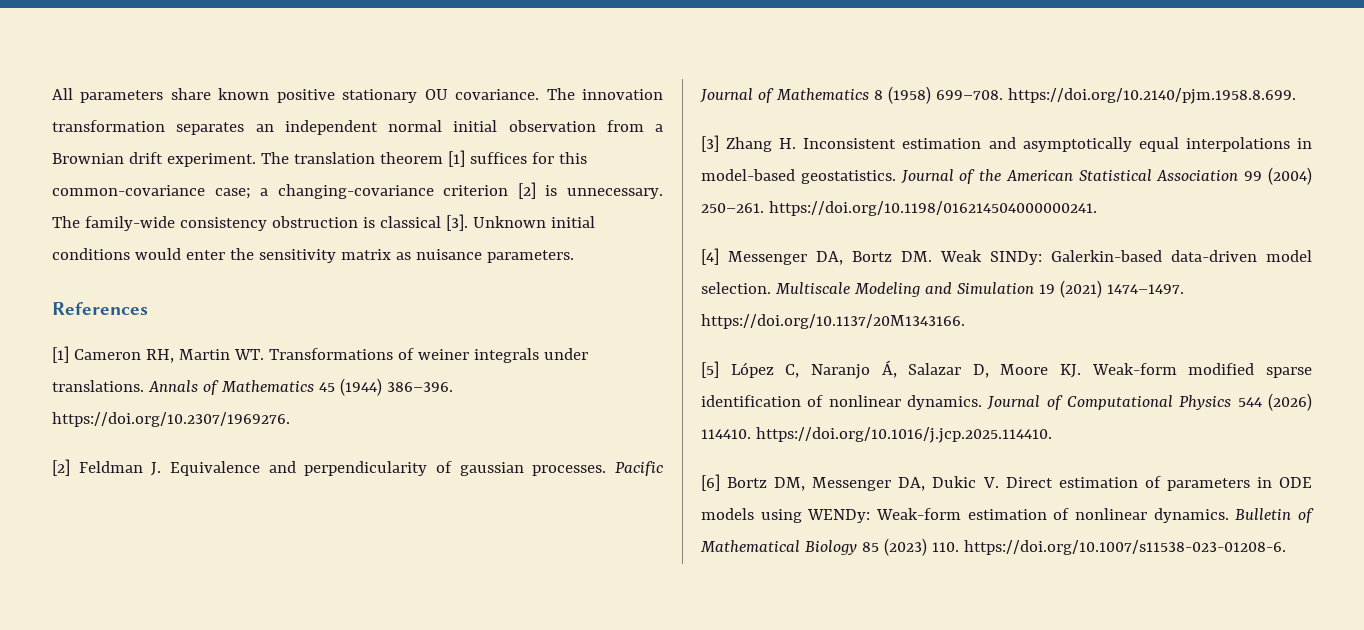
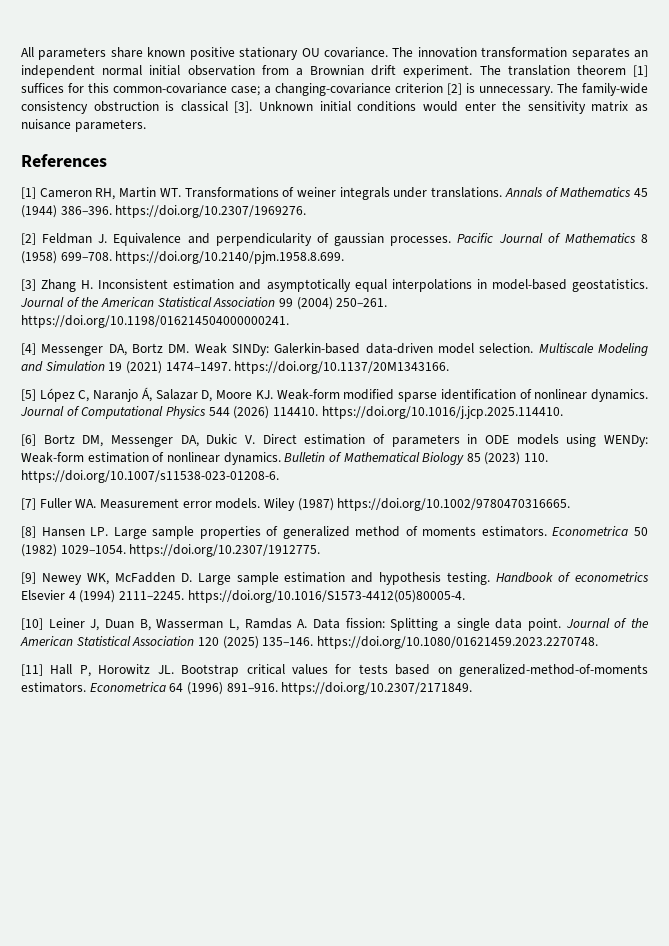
+ [7] Fuller WA. Measurement error models. Wiley (1987) https://doi.org/10.1002/9780470316665.
+ [8] Hansen LP. Large sample properties of generalized method of moments estimators. Econometrica 50 (1982) 1029–1054. https://doi.org/10.2307/1912775.
+ [9] Newey WK, McFadden D. Large sample estimation and hypothesis testing. Handbook of econometrics Elsevier 4 (1994) 2111–2245. https://doi.org/10.1016/S1573-4412(05)80005-4.
+ [10] Leiner J, Duan B, Wasserman L, Ramdas A. Data fission: Splitting a single data point. Journal of the American Statistical Association 120 (2025) 135–146. https://doi.org/10.1080/01621459.2023.2270748.
+ [11] Hall P, Horowitz JL. Bootstrap critical values for tests based on generalized-method-of-moments estimators. Econometrica 64 (1996) 891–916. https://doi.org/10.2307/2171849.

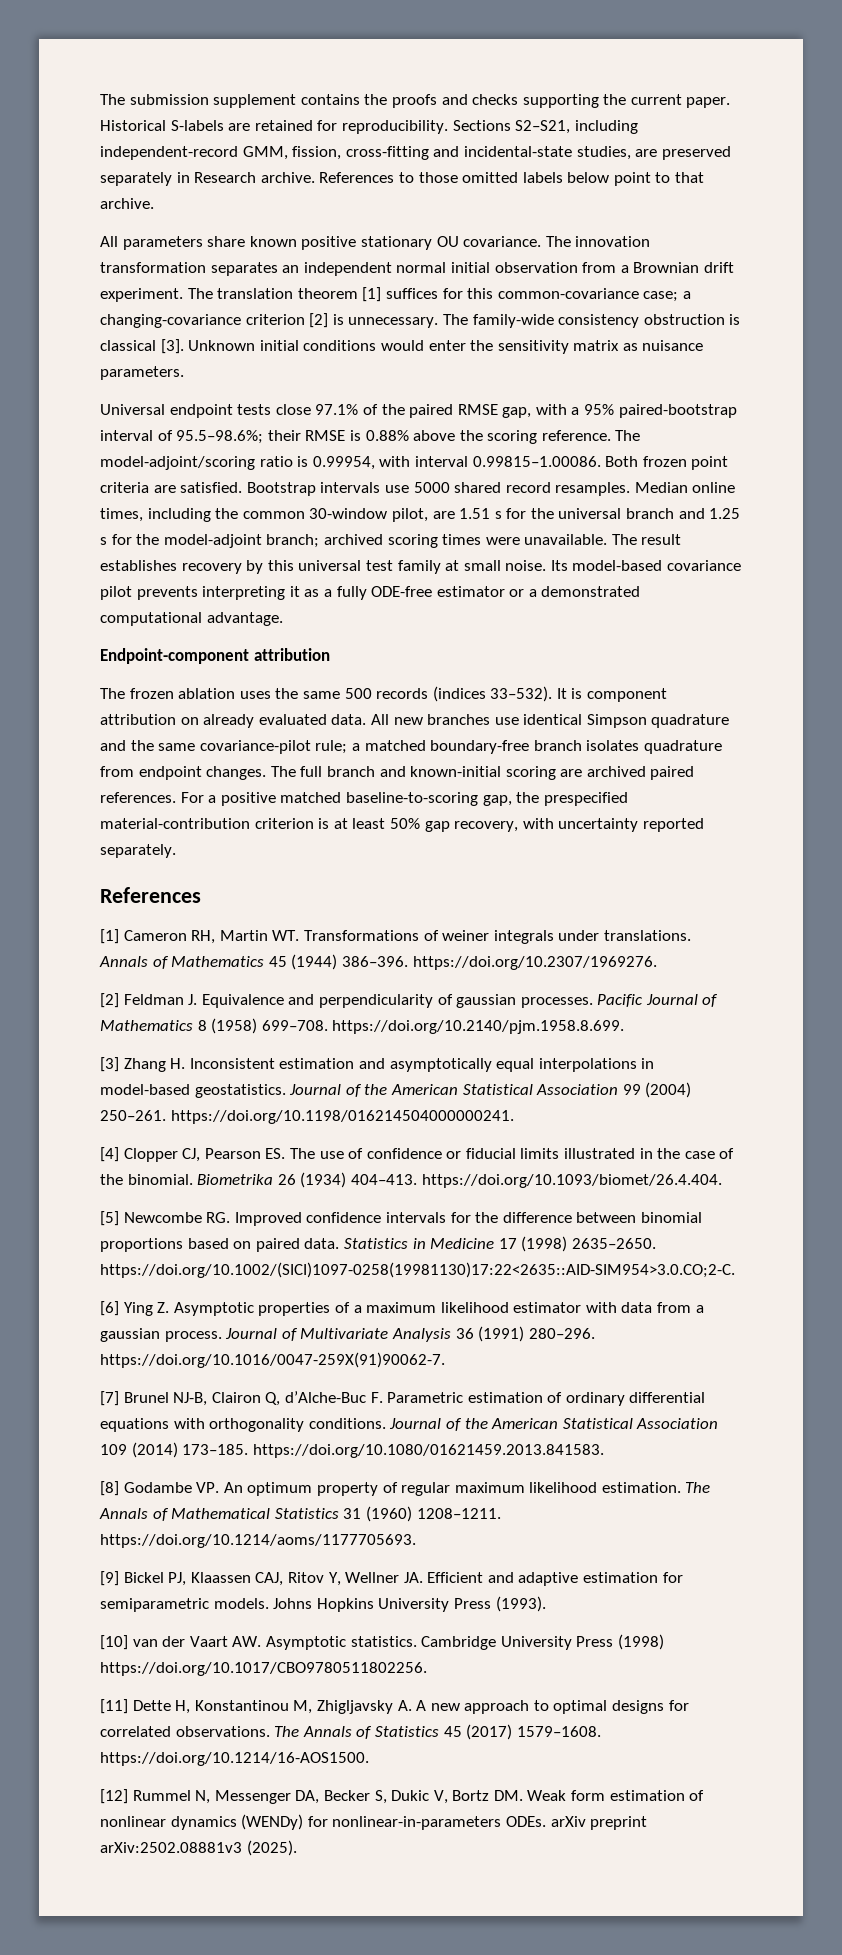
+ The submission supplement contains the proofs and checks supporting the current paper. Historical S-labels are retained for reproducibility. Sections S2–S21, including independent-record GMM, fission, cross-fitting and incidental-state studies, are preserved separately in Research archive. References to those omitted labels below point to that archive.
+ Universal endpoint tests close 97.1% of the paired RMSE gap, with a 95% paired-bootstrap interval of 95.5–98.6%; their RMSE is 0.88% above the scoring reference. The model-adjoint/scoring ratio is 0.99954, with interval 0.99815–1.00086. Both frozen point criteria are satisfied. Bootstrap intervals use 5000 shared record resamples. Median online times, including the common 30-window pilot, are 1.51 s for the universal branch and 1.25 s for the model-adjoint branch; archived scoring times were unavailable. The result establishes recovery by this universal test family at small noise. Its model-based covariance pilot prevents interpreting it as a fully ODE-free estimator or a demonstrated computational advantage.
+ Endpoint-component attribution
+ The frozen ablation uses the same 500 records (indices 33–532). It is component attribution on already evaluated data. All new branches use identical Simpson quadrature and the same covariance-pilot rule; a matched boundary-free branch isolates quadrature from endpoint changes. The full branch and known-initial scoring are archived paired references. For a positive matched baseline-to-scoring gap, the prespecified material-contribution criterion is at least 50% gap recovery, with uncertainty reported separately.
- [4] Messenger DA, Bortz DM. Weak SINDy: Galerkin-based data-driven model selection. Multiscale Modeling and Simulation 19 (2021) 1474–1497. https://doi.org/10.1137/20M1343166.
- [5] López C, Naranjo Á, Salazar D, Moore KJ. Weak-form modified sparse identification of nonlinear dynamics. Journal of Computational Physics 544 (2026) 114410. https://doi.org/10.1016/j.jcp.2025.114410.
- [6] Bortz DM, Messenger DA, Dukic V. Direct estimation of parameters in ODE models using WENDy: Weak-form estimation of nonlinear dynamics. Bulletin of Mathematical Biology 85 (2023) 110. https://doi.org/10.1007/s11538-023-01208-6.
- [7] Fuller WA. Measurement error models. Wiley (1987) https://doi.org/10.1002/9780470316665.
- [8] Hansen LP. Large sample properties of generalized method of moments estimators. Econometrica 50 (1982) 1029–1054. https://doi.org/10.2307/1912775.
- [9] Newey WK, McFadden D. Large sample estimation and hypothesis testing. Handbook of econometrics Elsevier 4 (1994) 2111–2245. https://doi.org/10.1016/S1573-4412(05)80005-4.
- [10] Leiner J, Duan B, Wasserman L, Ramdas A. Data fission: Splitting a single data point. Journal of the American Statistical Association 120 (2025) 135–146. https://doi.org/10.1080/01621459.2023.2270748.
- [11] Hall P, Horowitz JL. Bootstrap critical values for tests based on generalized-method-of-moments estimators. Econometrica 64 (1996) 891–916. https://doi.org/10.2307/2171849.
+ [4] Clopper CJ, Pearson ES. The use of confidence or fiducial limits illustrated in the case of the binomial. Biometrika 26 (1934) 404–413. https://doi.org/10.1093/biomet/26.4.404.
+ [5] Newcombe RG. Improved confidence intervals for the difference between binomial proportions based on paired data. Statistics in Medicine 17 (1998) 2635–2650. https://doi.org/10.1002/(SICI)1097-0258(19981130)17:22<2635::AID-SIM954>3.0.CO;2-C.
+ [6] Ying Z. Asymptotic properties of a maximum likelihood estimator with data from a gaussian process. Journal of Multivariate Analysis 36 (1991) 280–296. https://doi.org/10.1016/0047-259X(91)90062-7.
+ [7] Brunel NJ-B, Clairon Q, d’Alche-Buc F. Parametric estimation of ordinary differential equations with orthogonality conditions. Journal of the American Statistical Association 109 (2014) 173–185. https://doi.org/10.1080/01621459.2013.841583.
+ [8] Godambe VP. An optimum property of regular maximum likelihood estimation. The Annals of Mathematical Statistics 31 (1960) 1208–1211. https://doi.org/10.1214/aoms/1177705693.
+ [9] Bickel PJ, Klaassen CAJ, Ritov Y, Wellner JA. Efficient and adaptive estimation for semiparametric models. Johns Hopkins University Press (1993).
+ [10] van der Vaart AW. Asymptotic statistics. Cambridge University Press (1998) https://doi.org/10.1017/CBO9780511802256.
+ [11] Dette H, Konstantinou M, Zhigljavsky A. A new approach to optimal designs for correlated observations. The Annals of Statistics 45 (2017) 1579–1608. https://doi.org/10.1214/16-AOS1500.
+ [12] Rummel N, Messenger DA, Becker S, Dukic V, Bortz DM. Weak form estimation of nonlinear dynamics (WENDy) for nonlinear-in-parameters ODEs. arXiv preprint arXiv:2502.08881v3 (2025).

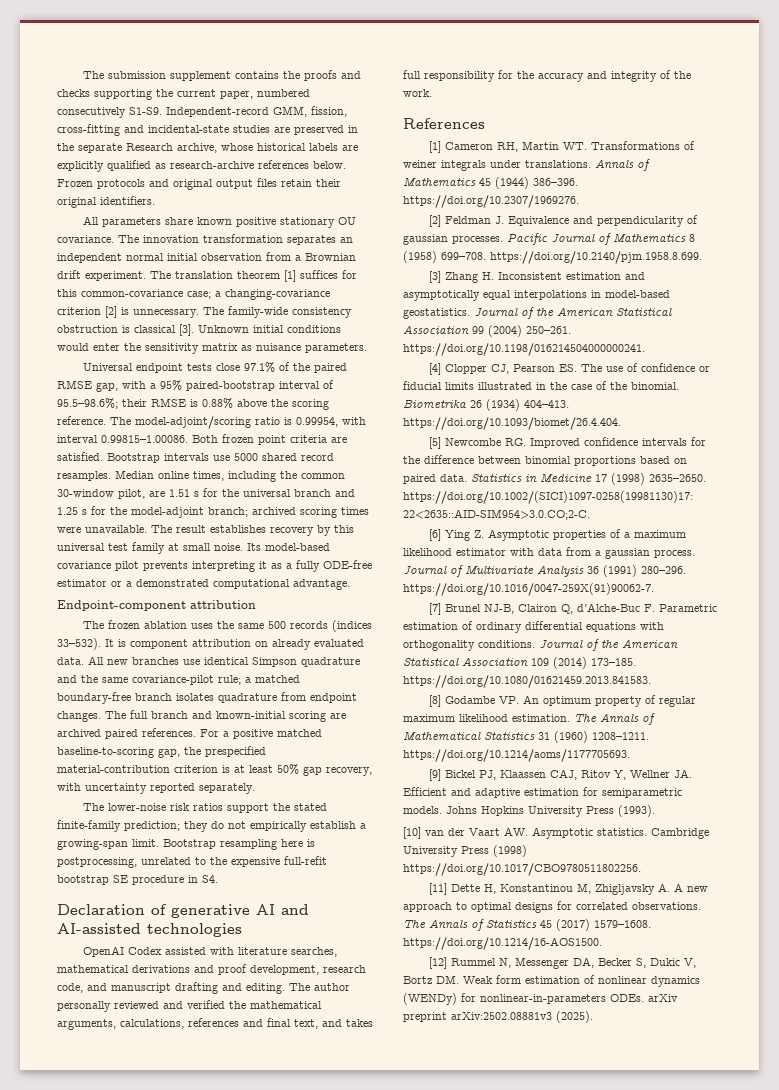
- The submission supplement contains the proofs and checks supporting the current paper. Historical S-labels are retained for reproducibility. Sections S2–S21, including independent-record GMM, fission, cross-fitting and incidental-state studies, are preserved separately in Research archive. References to those omitted labels below point to that archive.
+ The submission supplement contains the proofs and checks supporting the current paper, numbered consecutively S1-S9. Independent-record GMM, fission, cross-fitting and incidental-state studies are preserved in the separate Research archive, whose historical labels are explicitly qualified as research-archive references below. Frozen protocols and original output files retain their original identifiers.
+ The lower-noise risk ratios support the stated finite-family prediction; they do not empirically establish a growing-span limit. Bootstrap resampling here is postprocessing, unrelated to the expensive full-refit bootstrap SE procedure in S4.
+ Declaration of generative AI and AI-assisted technologies
+ OpenAI Codex assisted with literature searches, mathematical derivations and proof development, research code, and manuscript drafting and editing. The author personally reviewed and verified the mathematical arguments, calculations, references and final text, and takes full responsibility for the accuracy and integrity of the work.

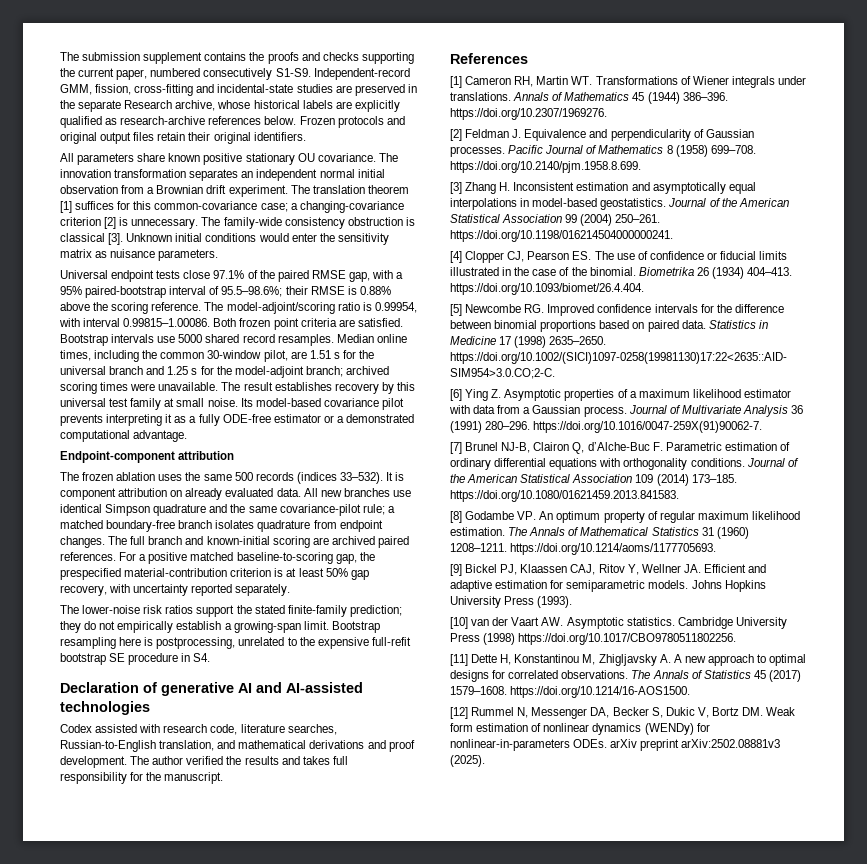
- OpenAI Codex assisted with literature searches, mathematical derivations and proof development, research code, and manuscript drafting and editing. The author personally reviewed and verified the mathematical arguments, calculations, references and final text, and takes full responsibility for the accuracy and integrity of the work.
+ Codex assisted with research code, literature searches, Russian-to-English translation, and mathematical derivations and proof development. The author verified the results and takes full responsibility for the manuscript.
- [1] Cameron RH, Martin WT. Transformations of weiner integrals under translations.
+ [1] Cameron RH, Martin WT. Transformations of Wiener integrals under translations.
- [2] Feldman J. Equivalence and perpendicularity of gaussian processes.
+ [2] Feldman J. Equivalence and perpendicularity of Gaussian processes.
- [6] Ying Z. Asymptotic properties of a maximum likelihood estimator with data from a gaussian process.
+ [6] Ying Z. Asymptotic properties of a maximum likelihood estimator with data from a Gaussian process.

